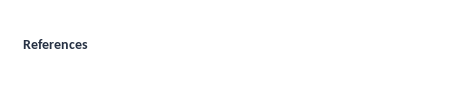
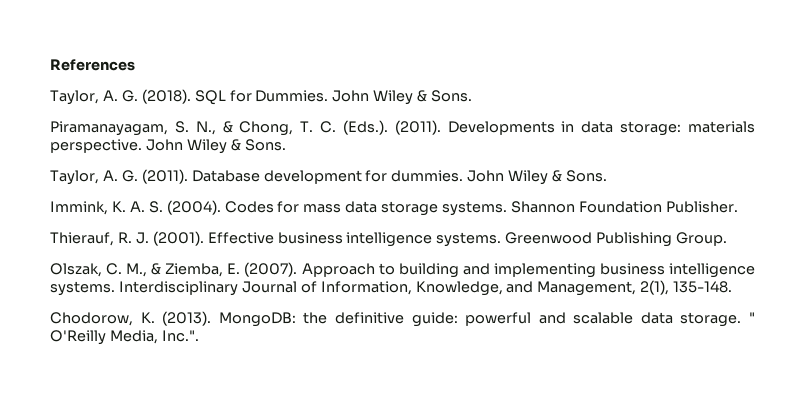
+ Taylor, A. G. (2018). SQL for Dummies. John Wiley & Sons.
+ Piramanayagam, S. N., & Chong, T. C. (Eds.). (2011). Developments in data storage: materials perspective. John Wiley & Sons.
+ Taylor, A. G. (2011). Database development for dummies. John Wiley & Sons.
+ Immink, K. A. S. (2004). Codes for mass data storage systems. Shannon Foundation Publisher.
+ Thierauf, R. J. (2001). Effective business intelligence systems. Greenwood Publishing Group.
+ Olszak, C. M., & Ziemba, E. (2007). Approach to building and implementing business intelligence systems. Interdisciplinary Journal of Information, Knowledge, and Management, 2(1), 135-148.
+ Chodorow, K. (2013). MongoDB: the definitive guide: powerful and scalable data storage. " O'Reilly Media, Inc.".

